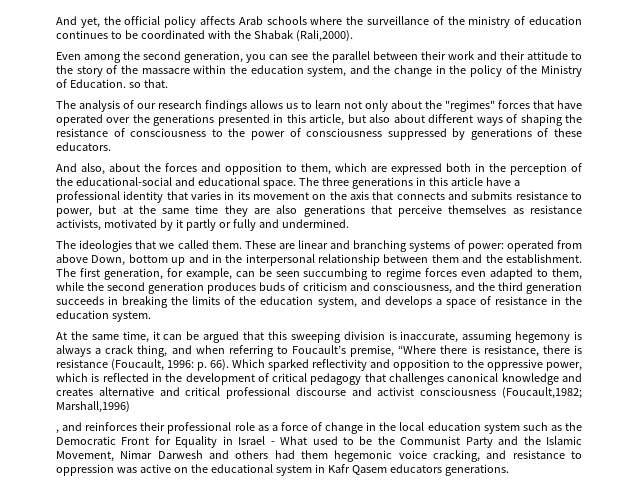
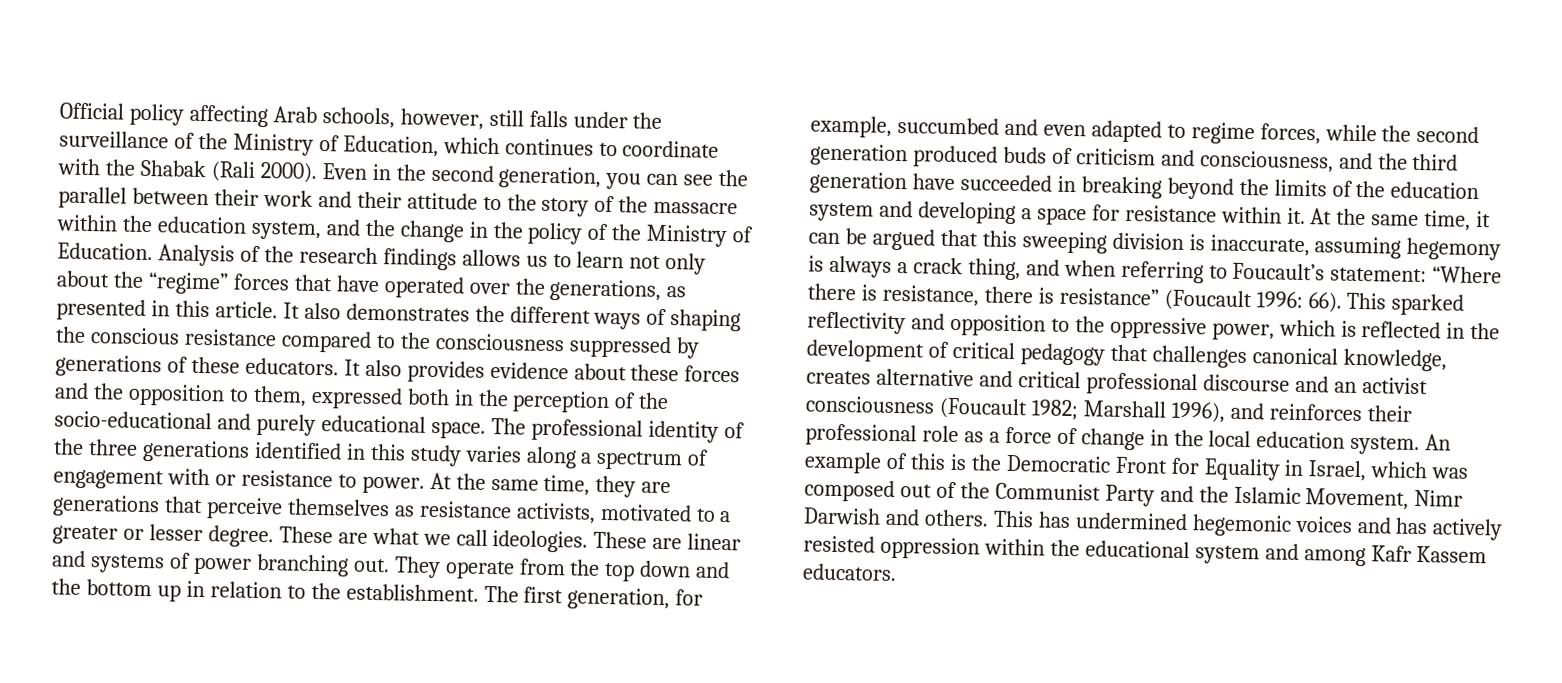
- And yet, the official policy affects Arab schools where the surveillance of the ministry of education continues to be coordinated with the Shabak (Rali,2000).
- Even among the second generation, you can see the parallel between their work and their attitude to the story of the massacre within the education system, and the change in the policy of the Ministry of Education. so that.
- The analysis of our research findings allows us to learn not only about the "regimes" forces that have operated over the generations presented in this article, but also about different ways of shaping the resistance of consciousness to the power of consciousness suppressed by generations of these educators.
- And also, about the forces and opposition to them, which are expressed both in the perception of the educational-social and educational space. The three generations in this article have a professional identity that varies in its movement on the axis that connects and submits resistance to power, but at the same time they are also generations that perceive themselves as resistance activists, motivated by it partly or fully and undermined.
- The ideologies that we called them.
+ Official policy affecting Arab schools, however, still falls under the surveillance of the Ministry of Education, which continues to coordinate with the Shabak (Rali 2000). Even in the second generation, you can see the parallel between their work and their attitude to the story of the massacre within the education system, and the change in the policy of the Ministry of Education. Analysis of the research findings allows us to learn not only about the “regime” forces that have operated over the generations, as presented in this article. It also demonstrates the different ways of shaping the conscious resistance compared to the consciousness suppressed by generations of these educators. It also provides evidence about these forces and the opposition to them, expressed both in the perception of the socio-educational and purely educational space. The professional identity of the three generations identified in this study varies along a spectrum of engagement with or resistance to power. At the same time, they are generations that perceive themselves as resistance activists, motivated to a greater or lesser degree. These are what we call ideologies.
- These are linear and branching systems of power: operated from above Down, bottom up and in the interpersonal relationship between them and the establishment.
+ These are linear and systems of power branching out. They operate from the top down and the bottom up in relation to the establishment.
- The first generation, for example, can be seen succumbing to regime forces even adapted to them, while the second generation produces buds of criticism and consciousness, and the third generation succeeds in breaking the limits of the education system, and develops a space of resistance in the education system.
- At the same time, it can be argued that this sweeping division is inaccurate, assuming hegemony is always a crack thing, and when referring to Foucault’s premise, “Where there is resistance, there is resistance (Foucault, 1996: p. 66). Which sparked reflectivity and opposition to the oppressive power, which is reflected in the development of critical pedagogy that challenges canonical knowledge and creates alternative and critical professional discourse and activist consciousness (Foucault,1982; Marshall,1996)
- , and reinforces their professional role as a force of change in the local education system such as the Democratic Front for Equality in Israel - What used to be the Communist Party and the Islamic Movement, Nimar Darwesh and others had them hegemonic voice cracking, and resistance to oppression was active on the educational system in Kafr Qasem educators generations.
+ The first generation, for example, succumbed and even adapted to regime forces, while the second generation produced buds of criticism and consciousness, and the third generation have succeeded in breaking beyond the limits of the education system and developing a space for resistance within it. At the same time, it can be argued that this sweeping division is inaccurate, assuming hegemony is always a crack thing, and when referring to Foucault’s statement: “Where there is resistance, there is resistance” (Foucault 1996: 66). This sparked reflectivity and opposition to the oppressive power, which is reflected in the development of critical pedagogy that challenges canonical knowledge, creates alternative and critical professional discourse and an activist consciousness (Foucault 1982; Marshall 1996), and reinforces their professional role as a force of change in the local education system. An example of this is the Democratic Front for Equality in Israel, which was composed out of the Communist Party and the Islamic Movement, Nimr Darwish and others. This has undermined hegemonic voices and has actively resisted oppression within the educational system and among Kafr Kassem educators.

